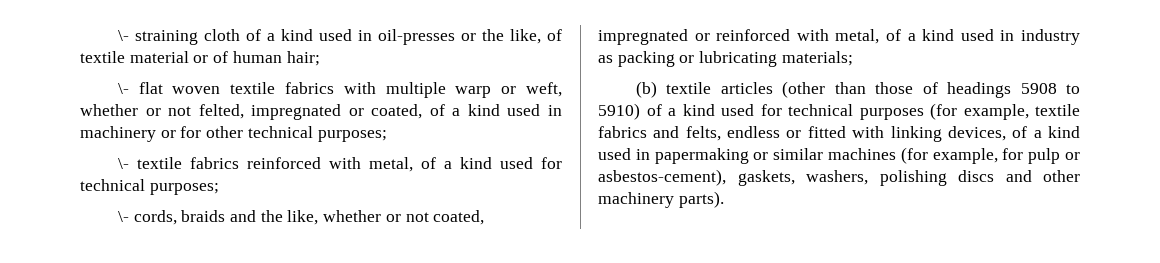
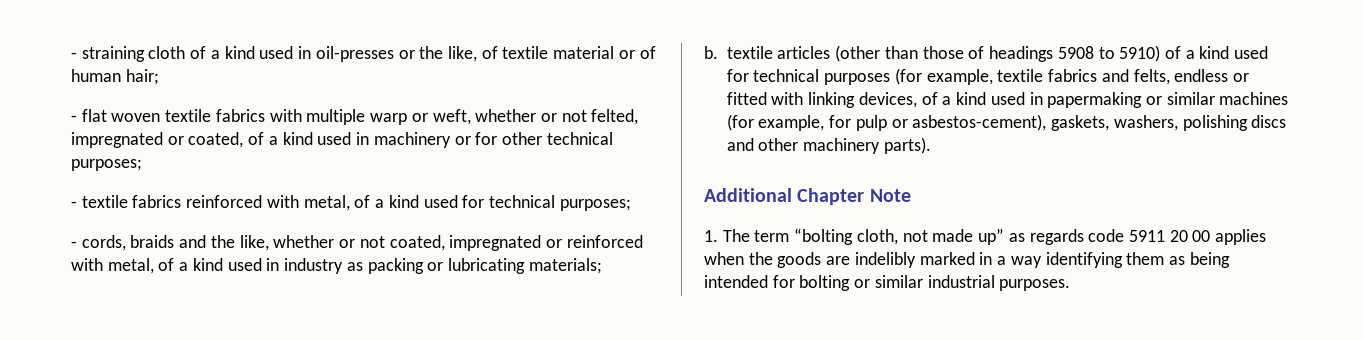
- \- straining cloth of a kind used in oil-presses or the like, of textile material or of human hair;
+ - straining cloth of a kind used in oil-presses or the like, of textile material or of human hair;
- \- flat woven textile fabrics with multiple warp or weft, whether or not felted, impregnated or coated, of a kind used in machinery or for other technical purposes;
+ - flat woven textile fabrics with multiple warp or weft, whether or not felted, impregnated or coated, of a kind used in machinery or for other technical purposes;
- \- textile fabrics reinforced with metal, of a kind used for technical purposes;
+ - textile fabrics reinforced with metal, of a kind used for technical purposes;
- \- cords, braids and the like, whether or not coated, impregnated or reinforced with metal, of a kind used in industry as packing or lubricating materials;
+ - cords, braids and the like, whether or not coated, impregnated or reinforced with metal, of a kind used in industry as packing or lubricating materials;
- (b) textile articles (other than those of headings 5908 to 5910) of a kind used for technical purposes (for example, textile fabrics and felts, endless or fitted with linking devices, of a kind used in papermaking or similar machines (for example, for pulp or asbestos-cement), gaskets, washers, polishing discs and other machinery parts).
+ b. textile articles (other than those of headings 5908 to 5910) of a kind used for technical purposes (for example, textile fabrics and felts, endless or fitted with linking devices, of a kind used in papermaking or similar machines (for example, for pulp or asbestos-cement), gaskets, washers, polishing discs and other machinery parts).
+ Additional Chapter Note
+ 1. The term “bolting cloth, not made up” as regards code 5911 20 00 applies when the goods are indelibly marked in a way identifying them as being intended for bolting or similar industrial purposes.

